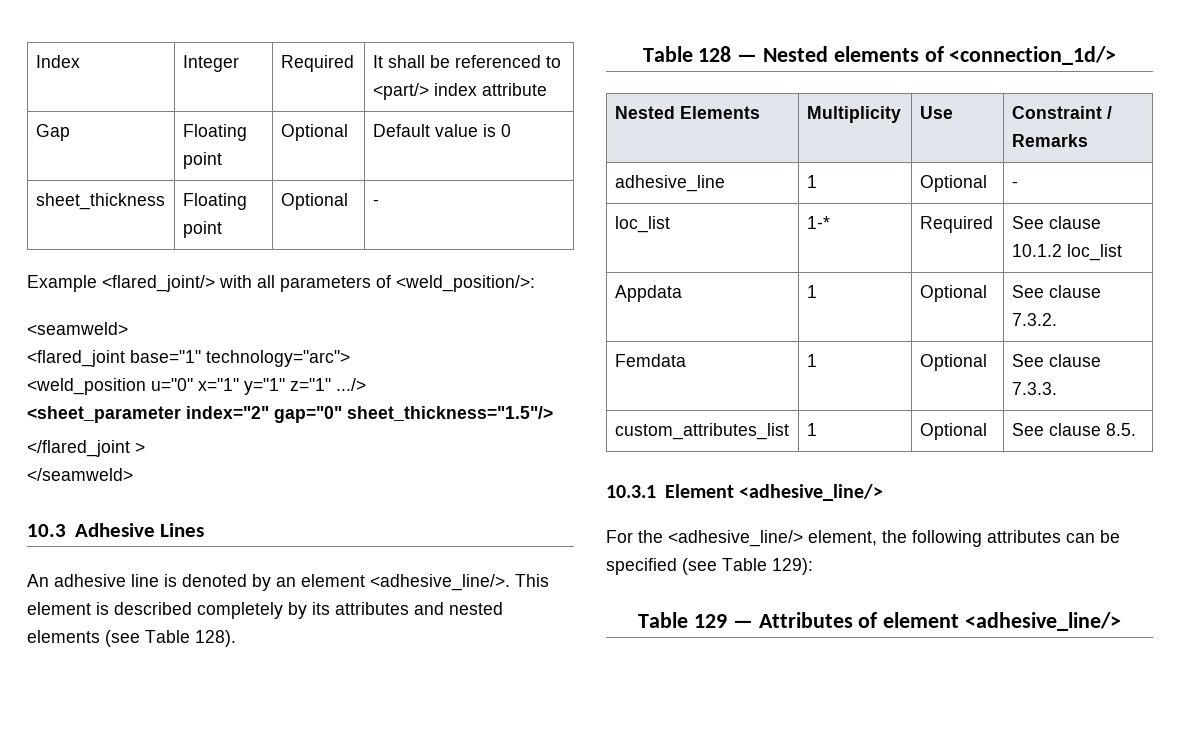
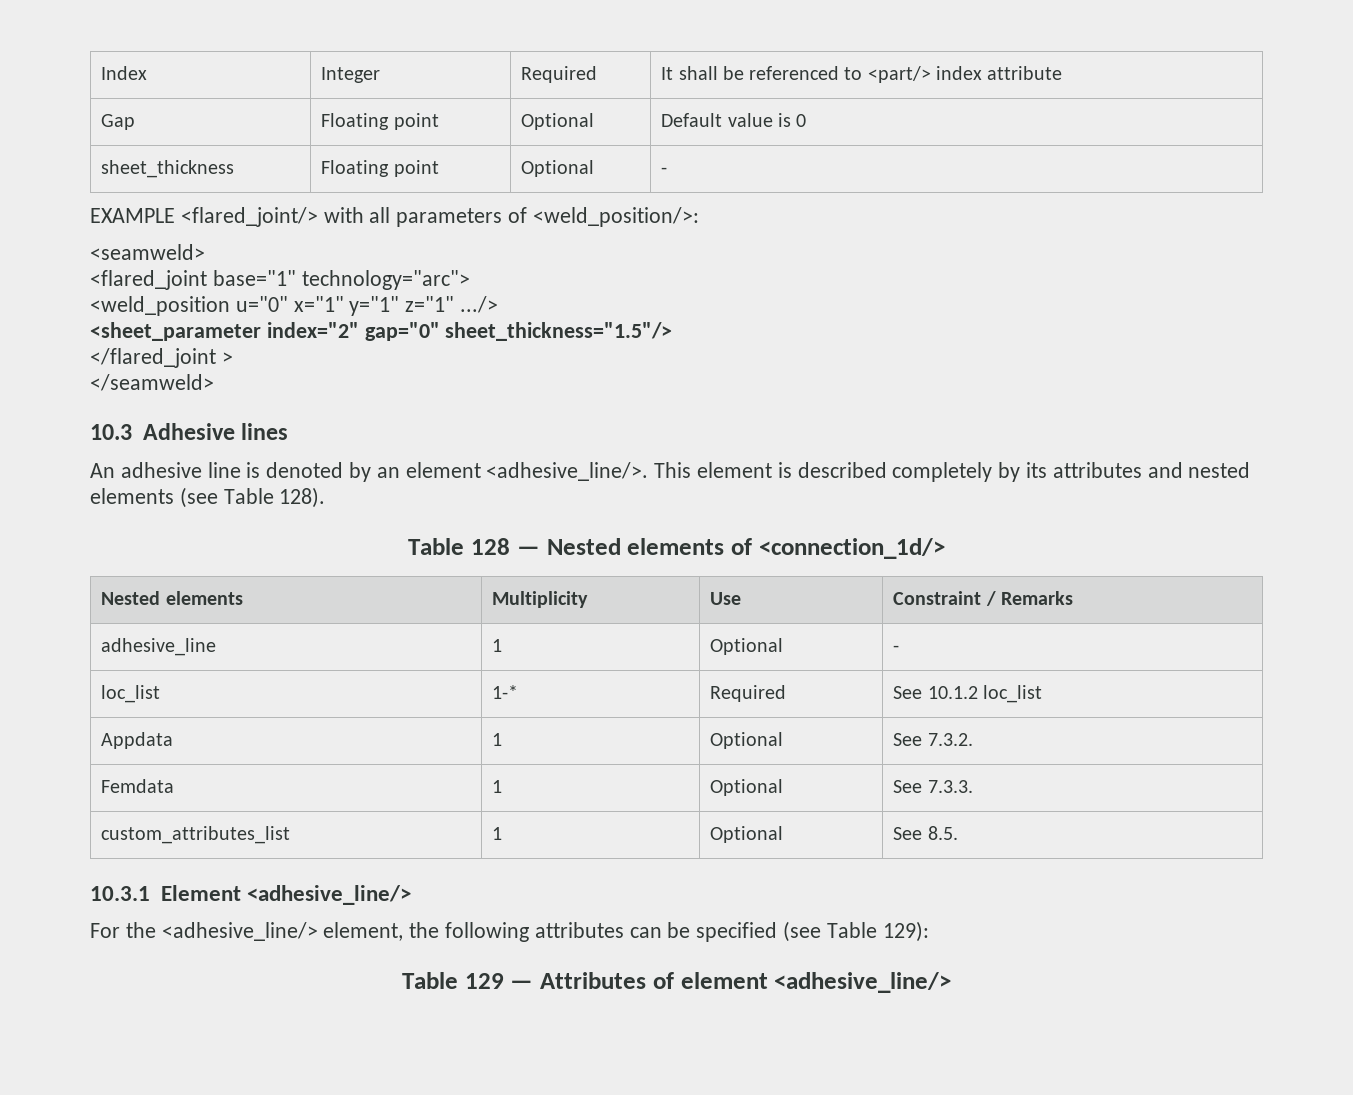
- Example <flared_joint/> with all parameters of <weld_position/>:
+ EXAMPLE <flared_joint/> with all parameters of <weld_position/>:
- 10.3 Adhesive Lines
+ 10.3 Adhesive lines
- Nested Elements | Multiplicity | Use | Constraint / Remarks
+ Nested elements | Multiplicity | Use | Constraint / Remarks
- loc_list | 1-* | Required | See clause 10.1.2 loc_list
+ loc_list | 1-* | Required | See 10.1.2 loc_list
- Appdata | 1 | Optional | See clause 7.3.2.
+ Appdata | 1 | Optional | See 7.3.2.
- Femdata | 1 | Optional | See clause 7.3.3.
+ Femdata | 1 | Optional | See 7.3.3.
- custom_attributes_list | 1 | Optional | See clause 8.5.
+ custom_attributes_list | 1 | Optional | See 8.5.

